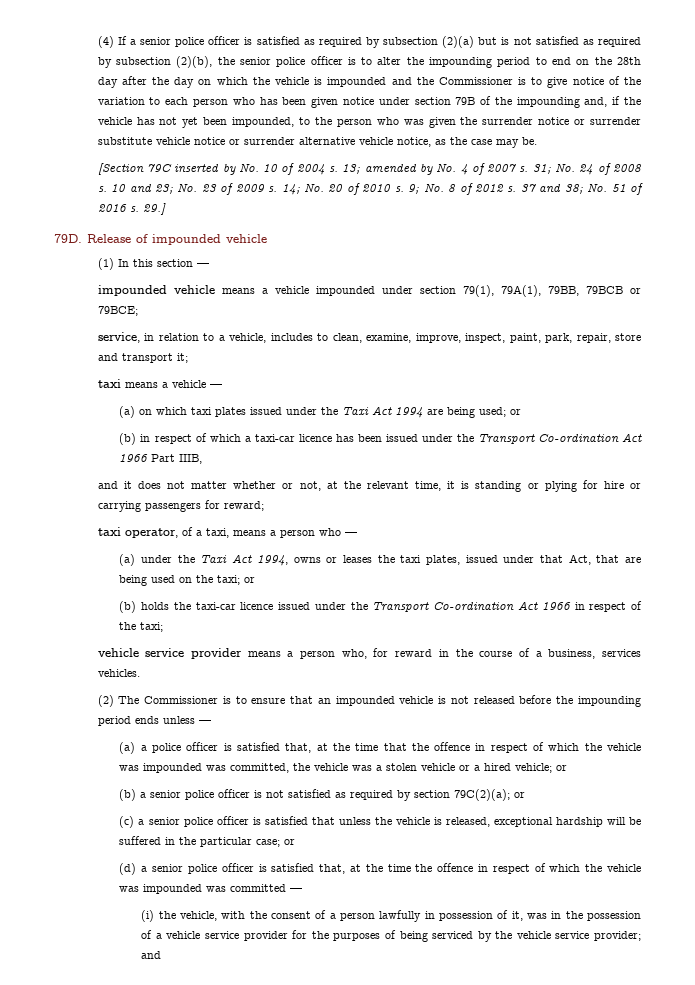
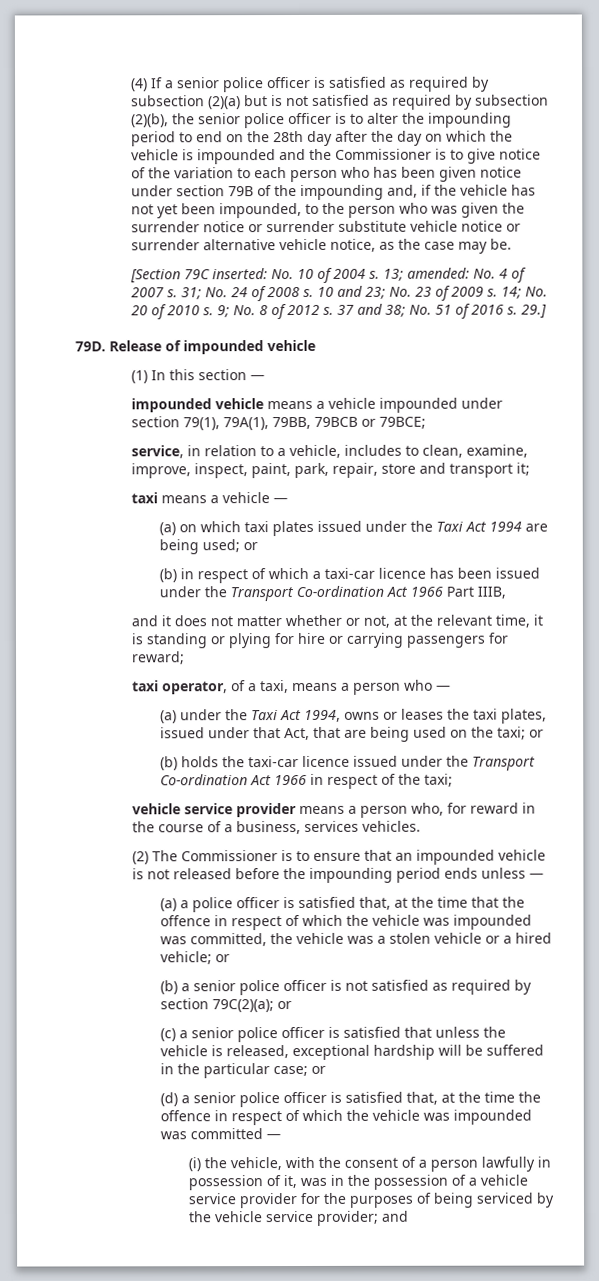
- [Section 79C inserted by No. 10 of 2004 s.
+ [Section 79C inserted: No. 10 of 2004 s.
- 13; amended by No. 4 of 2007 s.
+ 13; amended: No. 4 of 2007 s.

